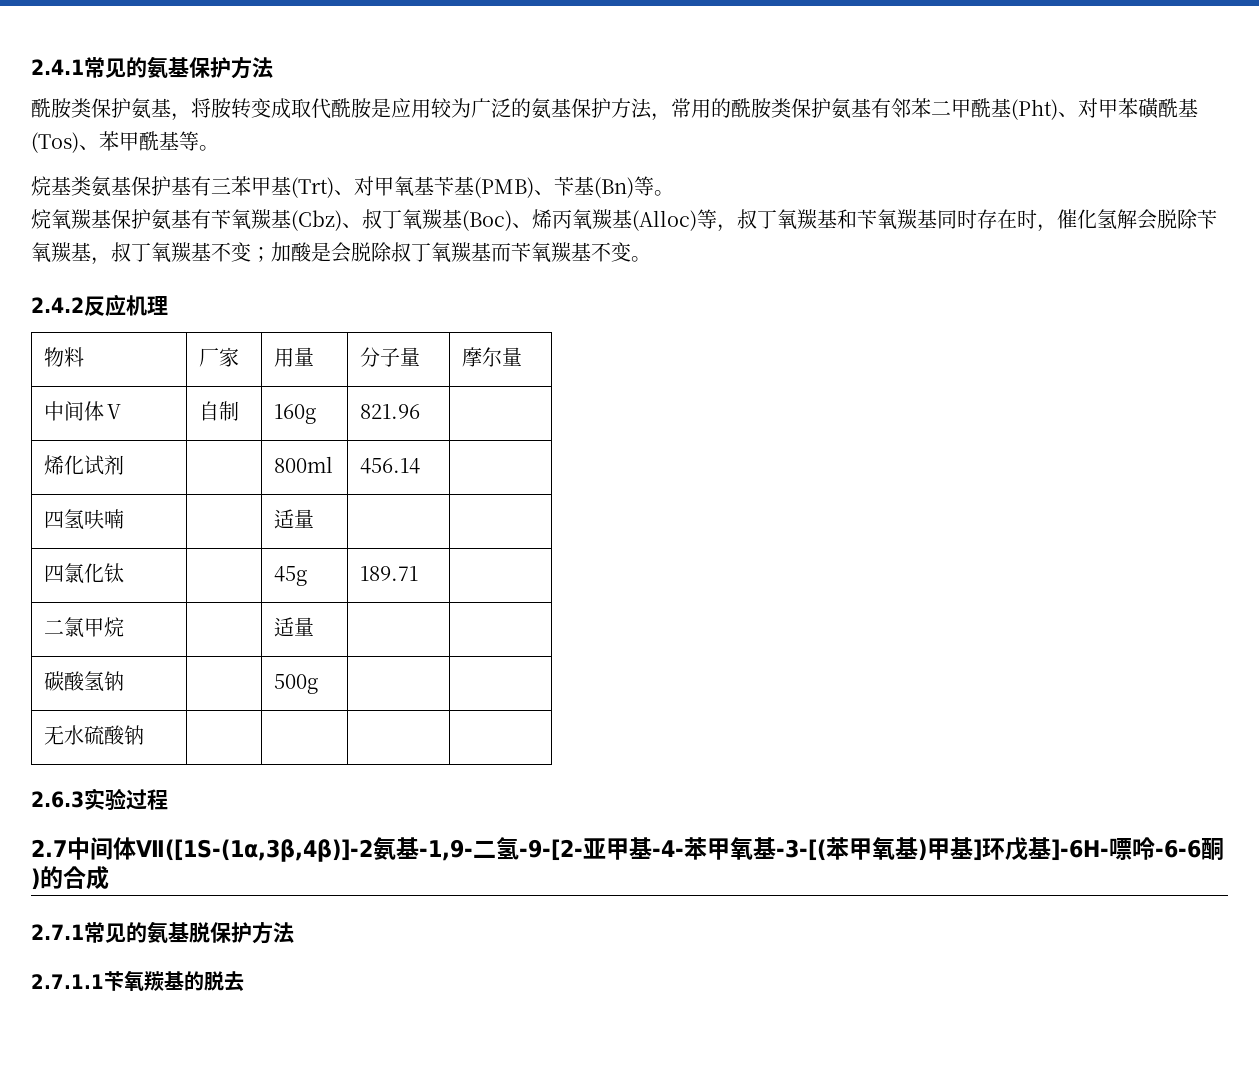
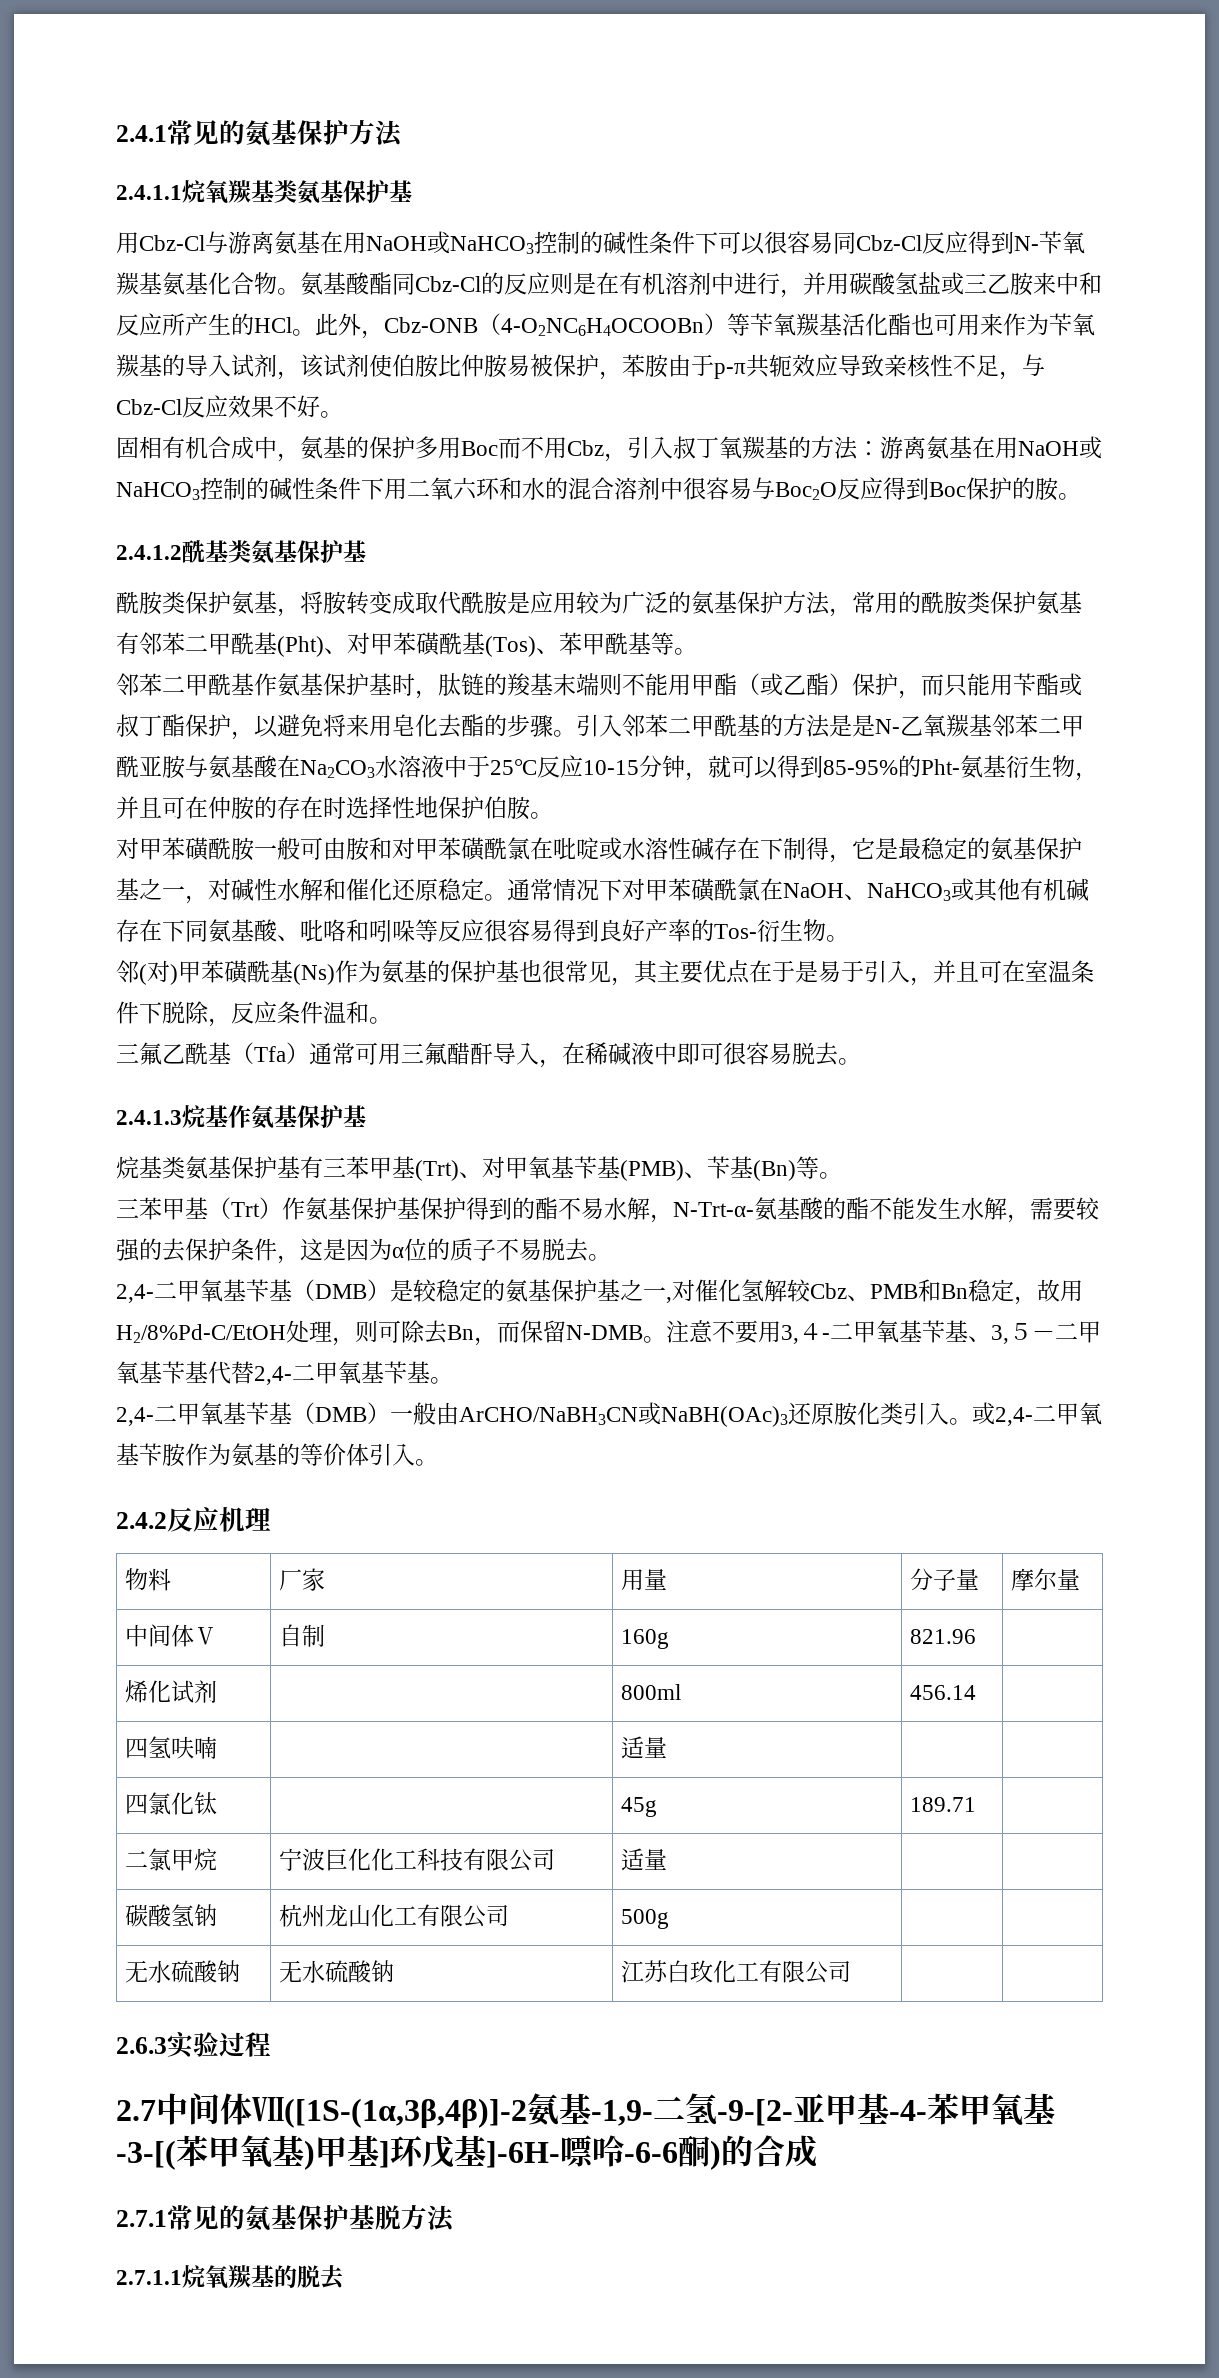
+ 2.4.1.1烷氧羰基类氨基保护基
+ 用Cbz-Cl与游离氨基在用NaOH或NaHCO3控制的碱性条件下可以很容易同Cbz-Cl反应得到N-苄氧羰基氨基化合物。氨基酸酯同Cbz-Cl的反应则是在有机溶剂中进行，并用碳酸氢盐或三乙胺来中和反应所产生的HCl。此外，Cbz-ONB（4-O2NC6H4OCOOBn）等苄氧羰基活化酯也可用来作为苄氧羰基的导入试剂，该试剂使伯胺比仲胺易被保护，苯胺由于p-π共轭效应导致亲核性不足，与Cbz-Cl反应效果不好。
+ 固相有机合成中，氨基的保护多用Boc而不用Cbz，引入叔丁氧羰基的方法：游离氨基在用NaOH或NaHCO3控制的碱性条件下用二氧六环和水的混合溶剂中很容易与Boc2O反应得到Boc保护的胺。
+ 2.4.1.2酰基类氨基保护基
+ 邻苯二甲酰基作氨基保护基时，肽链的羧基末端则不能用甲酯（或乙酯）保护，而只能用苄酯或叔丁酯保护，以避免将来用皂化去酯的步骤。引入邻苯二甲酰基的方法是是N-乙氧羰基邻苯二甲酰亚胺与氨基酸在Na2CO3水溶液中于25℃反应10-15分钟，就可以得到85-95%的Pht-氨基衍生物，并且可在仲胺的存在时选择性地保护伯胺。
+ 对甲苯磺酰胺一般可由胺和对甲苯磺酰氯在吡啶或水溶性碱存在下制得，它是最稳定的氨基保护基之一，对碱性水解和催化还原稳定。通常情况下对甲苯磺酰氯在NaOH、NaHCO3或其他有机碱存在下同氨基酸、吡咯和吲哚等反应很容易得到良好产率的Tos-衍生物。
+ 邻(对)甲苯磺酰基(Ns)作为氨基的保护基也很常见，其主要优点在于是易于引入，并且可在室温条件下脱除，反应条件温和。
+ 三氟乙酰基（Tfa）通常可用三氟醋酐导入，在稀碱液中即可很容易脱去。
+ 2.4.1.3烷基作氨基保护基
- 烷氧羰基保护氨基有苄氧羰基(Cbz)、叔丁氧羰基(Boc)、烯丙氧羰基(Alloc)等，叔丁氧羰基和苄氧羰基同时存在时，催化氢解会脱除苄氧羰基，叔丁氧羰基不变；加酸是会脱除叔丁氧羰基而苄氧羰基不变。
+ 三苯甲基（Trt）作氨基保护基保护得到的酯不易水解，N-Trt-α-氨基酸的酯不能发生水解，需要较强的去保护条件，这是因为α位的质子不易脱去。
+ 2,4-二甲氧基苄基（DMB）是较稳定的氨基保护基之一,对催化氢解较Cbz、PMB和Bn稳定，故用H2/8%Pd-C/EtOH处理，则可除去Bn，而保留N-DMB。注意不要用3,４-二甲氧基苄基、3,５－二甲氧基苄基代替2,4-二甲氧基苄基。
+ 2,4-二甲氧基苄基（DMB）一般由ArCHO/NaBH3CN或NaBH(OAc)3还原胺化类引入。或2,4-二甲氧基苄胺作为氨基的等价体引入。
- 二氯甲烷 | | 适量 | |
- 碳酸氢钠 | | 500g | |
- 无水硫酸钠 | | | |
+ 二氯甲烷 | 宁波巨化化工科技有限公司 | 适量 | |
+ 碳酸氢钠 | 杭州龙山化工有限公司 | 500g | |
+ 无水硫酸钠 | 无水硫酸钠 | 江苏白玫化工有限公司 | |
- 2.7.1常见的氨基脱保护方法
+ 2.7.1常见的氨基保护基脱方法
- 2.7.1.1苄氧羰基的脱去
+ 2.7.1.1烷氧羰基的脱去

